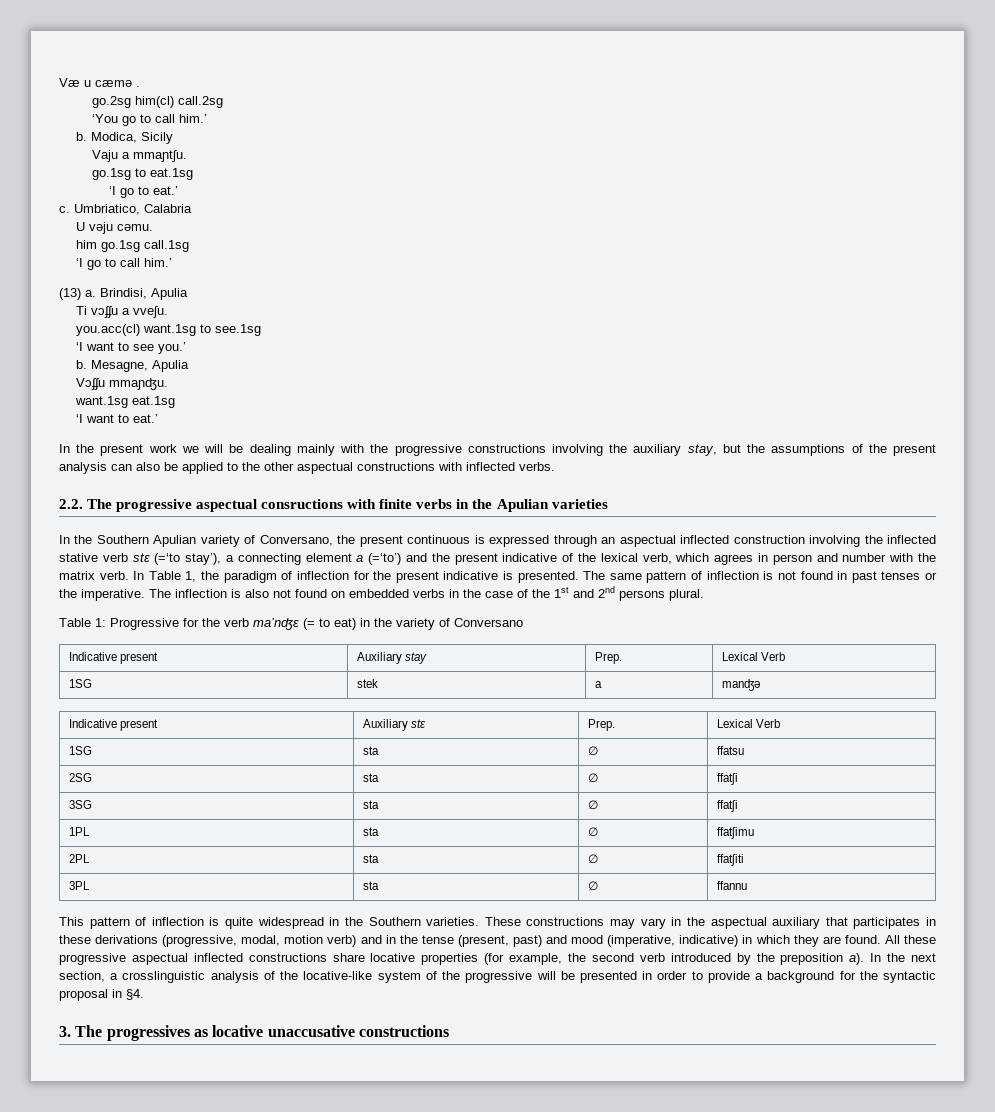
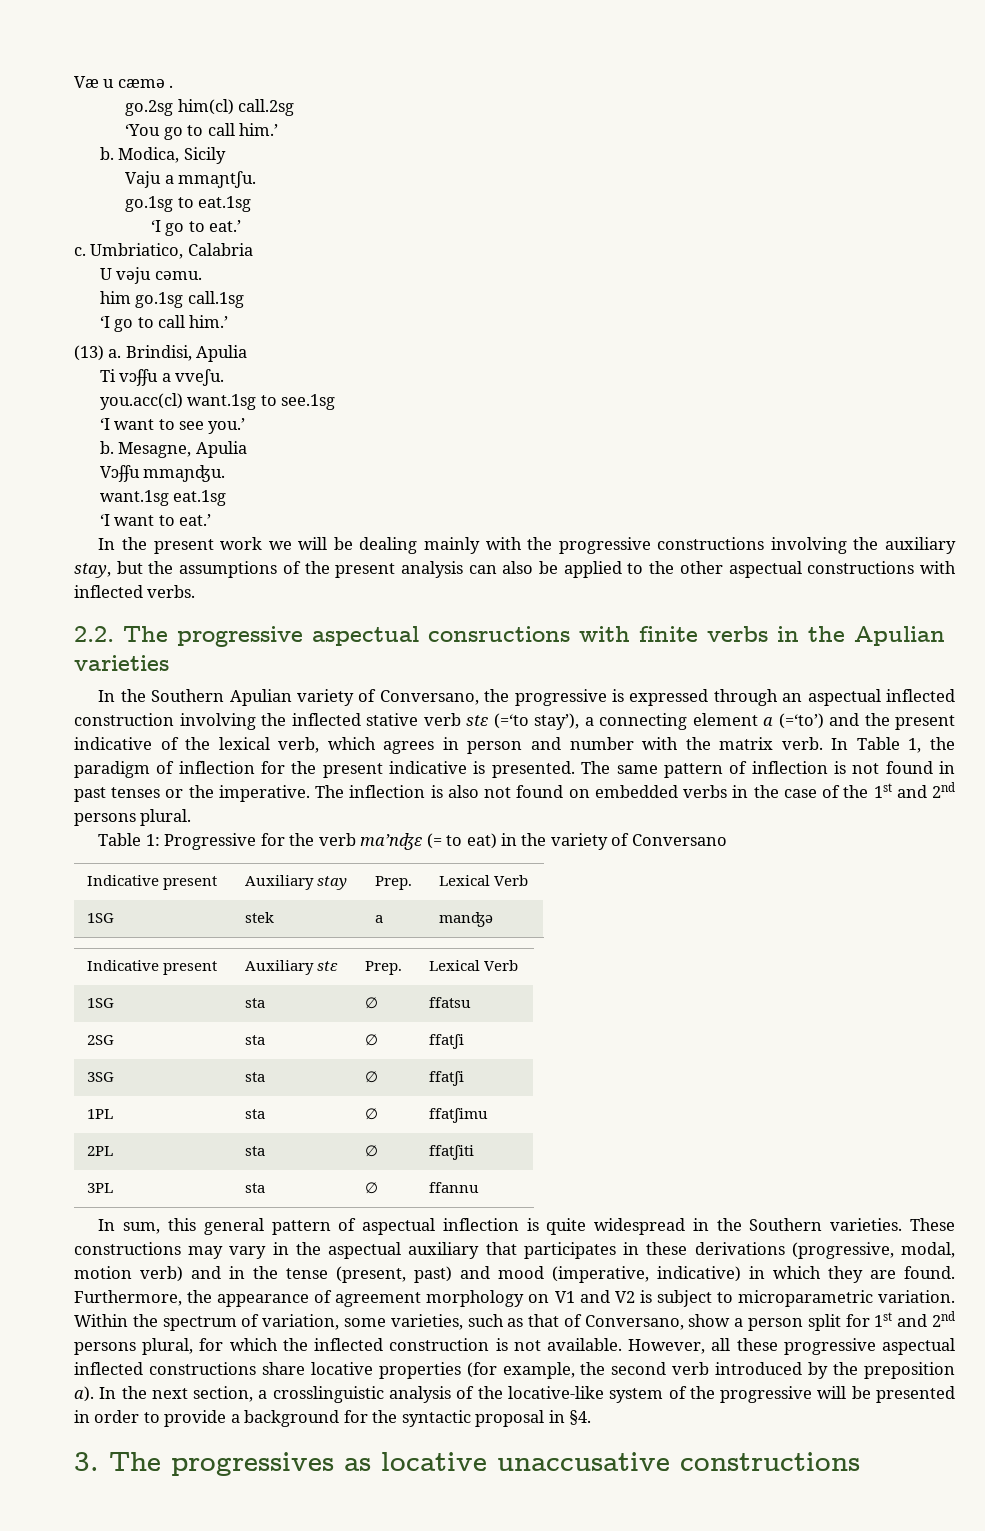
- In the Southern Apulian variety of Conversano, the present continuous is expressed through an aspectual inflected construction involving the inflected stative verb stɛ (=‘to stay’), a connecting element a (=‘to’) and the present indicative of the lexical verb, which agrees in person and number with the matrix verb.
+ In the Southern Apulian variety of Conversano, the progressive is expressed through an aspectual inflected construction involving the inflected stative verb stɛ (=‘to stay’), a connecting element a (=‘to’) and the present indicative of the lexical verb, which agrees in person and number with the matrix verb.
- This pattern of inflection is quite widespread in the Southern varieties.
+ In sum, this general pattern of aspectual inflection is quite widespread in the Southern varieties.
- All these progressive aspectual inflected constructions share locative properties (for example, the second verb introduced by the preposition a).
+ Furthermore, the appearance of agreement morphology on V1 and V2 is subject to microparametric variation. Within the spectrum of variation, some varieties, such as that of Conversano, show a person split for 1st and 2nd persons plural, for which the inflected construction is not available. However, all these progressive aspectual inflected constructions share locative properties (for example, the second verb introduced by the preposition a).

